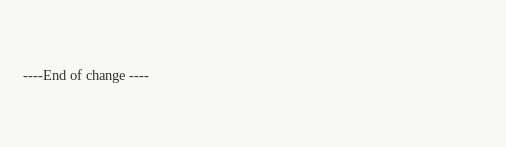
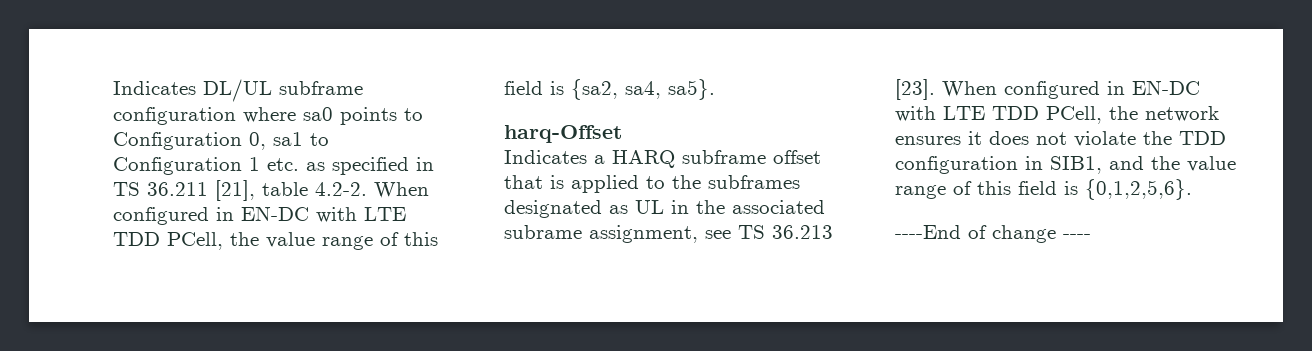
+ Indicates DL/UL subframe configuration where sa0 points to Configuration 0, sa1 to Configuration 1 etc. as specified in TS 36.211 [21], table 4.2-2. When configured in EN-DC with LTE TDD PCell, the value range of this field is {sa2, sa4, sa5}.
+ harq-Offset
+ Indicates a HARQ subframe offset that is applied to the subframes designated as UL in the associated subrame assignment, see TS 36.213 [23]. When configured in EN-DC with LTE TDD PCell, the network ensures it does not violate the TDD configuration in SIB1, and the value range of this field is {0,1,2,5,6}.

